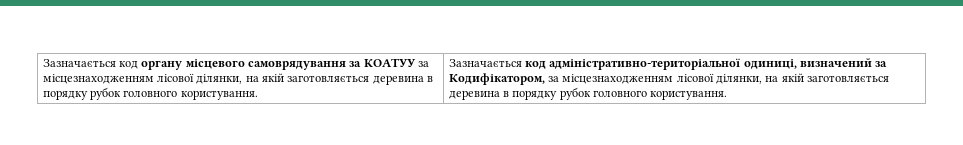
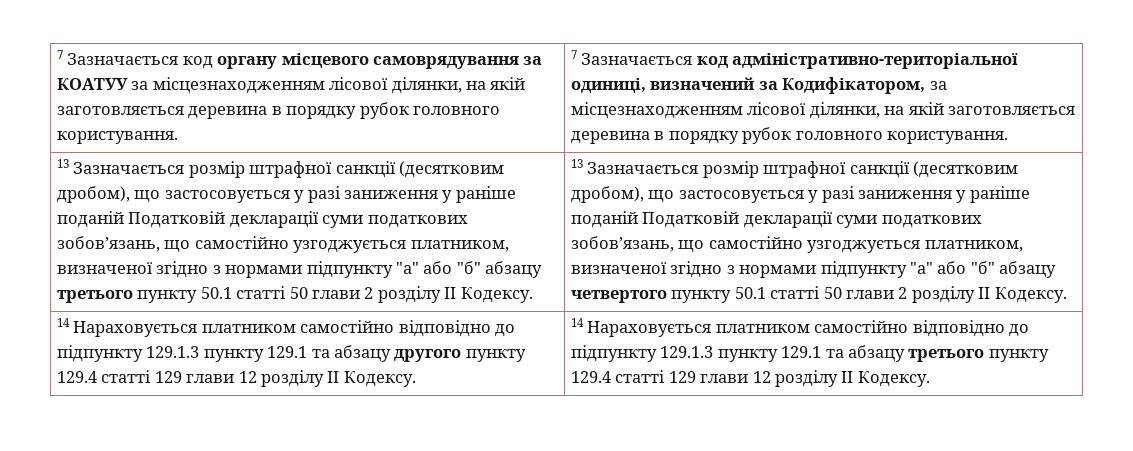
- Зазначається код органу місцевого самоврядування за КОАТУУ за місцезнаходженням лісової ділянки, на якій заготовляється деревина в порядку рубок головного користування.
+ 7 Зазначається код органу місцевого самоврядування за КОАТУУ за місцезнаходженням лісової ділянки, на якій заготовляється деревина в порядку рубок головного користування.
- Зазначається код адміністративно-територіальної одиниці, визначений за Кодифікатором, за місцезнаходженням лісової ділянки, на якій заготовляється деревина в порядку рубок головного користування.
+ 7 Зазначається код адміністративно-територіальної одиниці, визначений за Кодифікатором, за місцезнаходженням лісової ділянки, на якій заготовляється деревина в порядку рубок головного користування.
+ 13 Зазначається розмір штрафної санкції (десятковим дробом), що застосовується у разі заниження у раніше поданій Податковій декларації суми податкових зобов’язань, що самостійно узгоджується платником, визначеної згідно з нормами підпункту "а" або "б" абзацу третього пункту 50.1 статті 50 глави 2 розділу ІІ Кодексу. | 13 Зазначається розмір штрафної санкції (десятковим дробом), що застосовується у разі заниження у раніше поданій Податковій декларації суми податкових зобов’язань, що самостійно узгоджується платником, визначеної згідно з нормами підпункту "а" або "б" абзацу четвертого пункту 50.1 статті 50 глави 2 розділу ІІ Кодексу.
+ 14 Нараховується платником самостійно відповідно до підпункту 129.1.3 пункту 129.1 та абзацу другого пункту 129.4 статті 129 глави 12 розділу ІІ Кодексу. | 14 Нараховується платником самостійно відповідно до підпункту 129.1.3 пункту 129.1 та абзацу третього пункту 129.4 статті 129 глави 12 розділу ІІ Кодексу.

